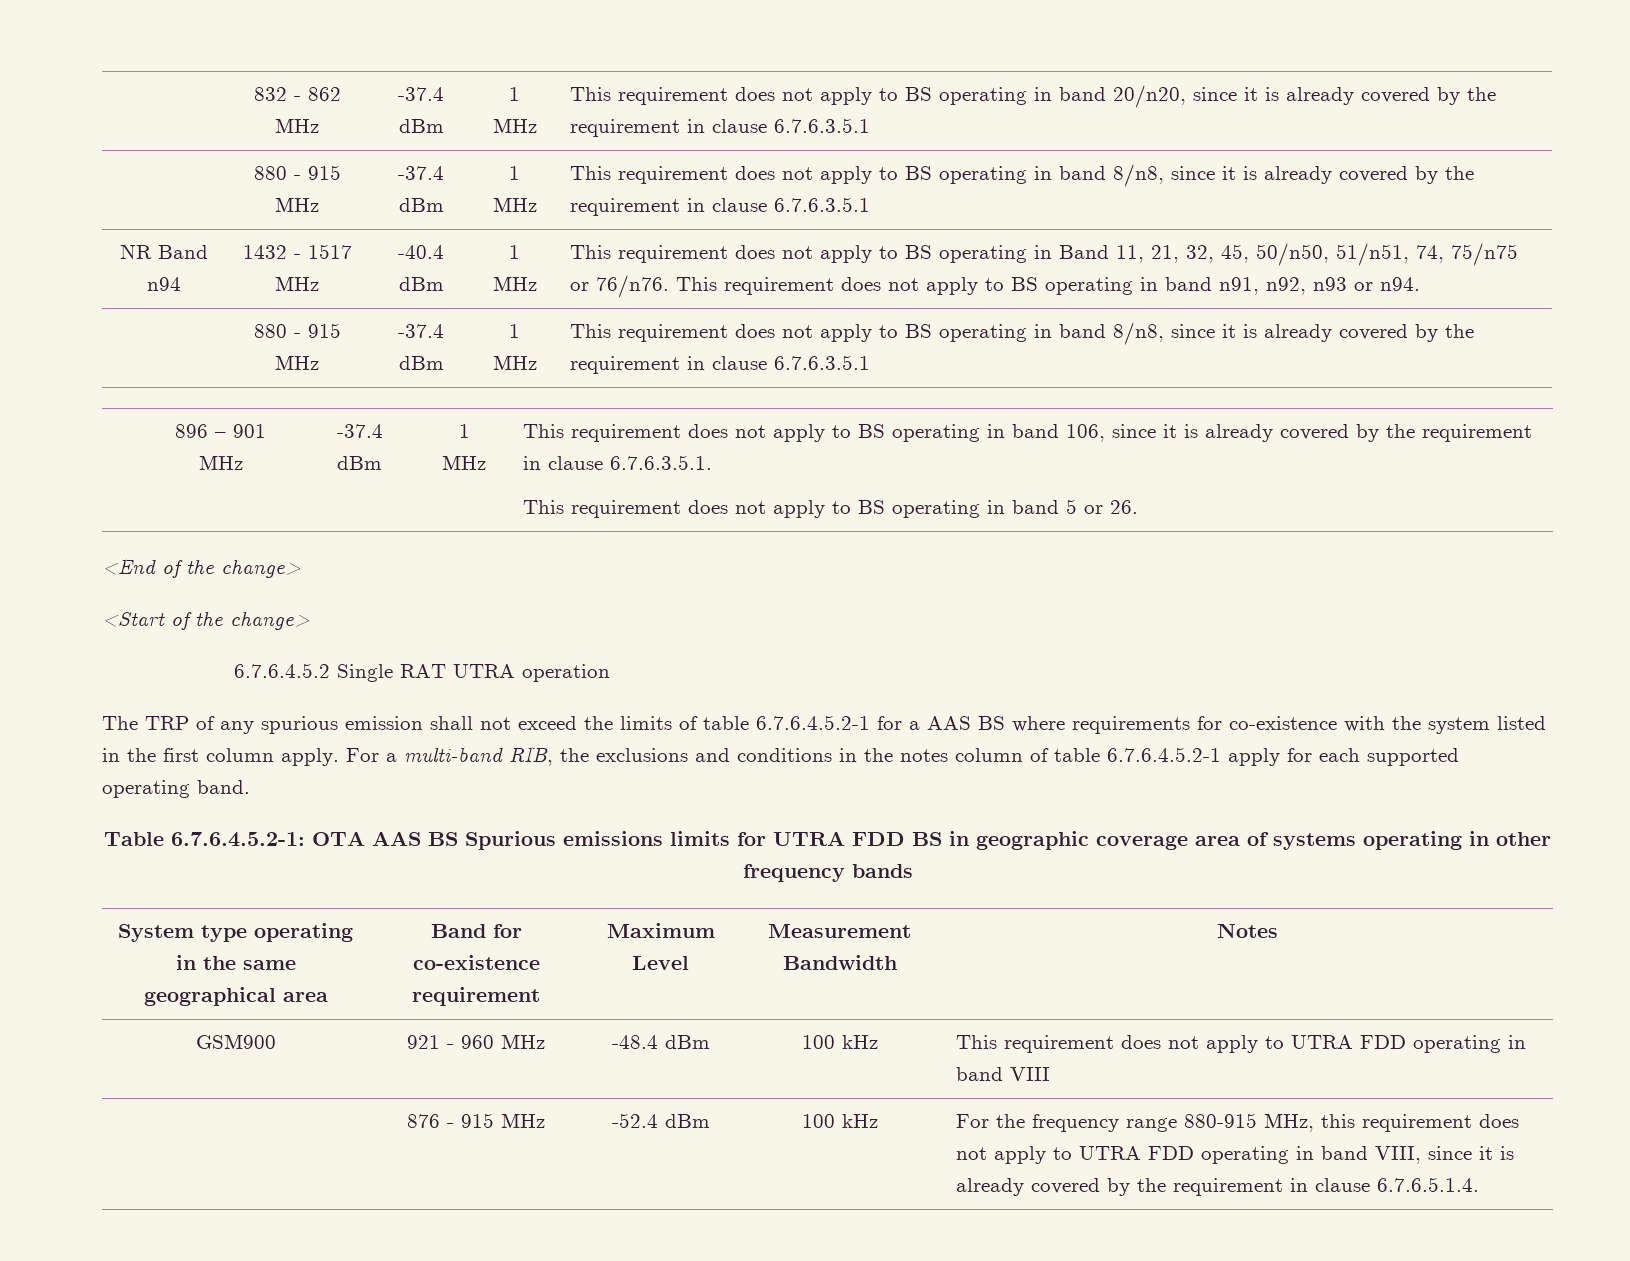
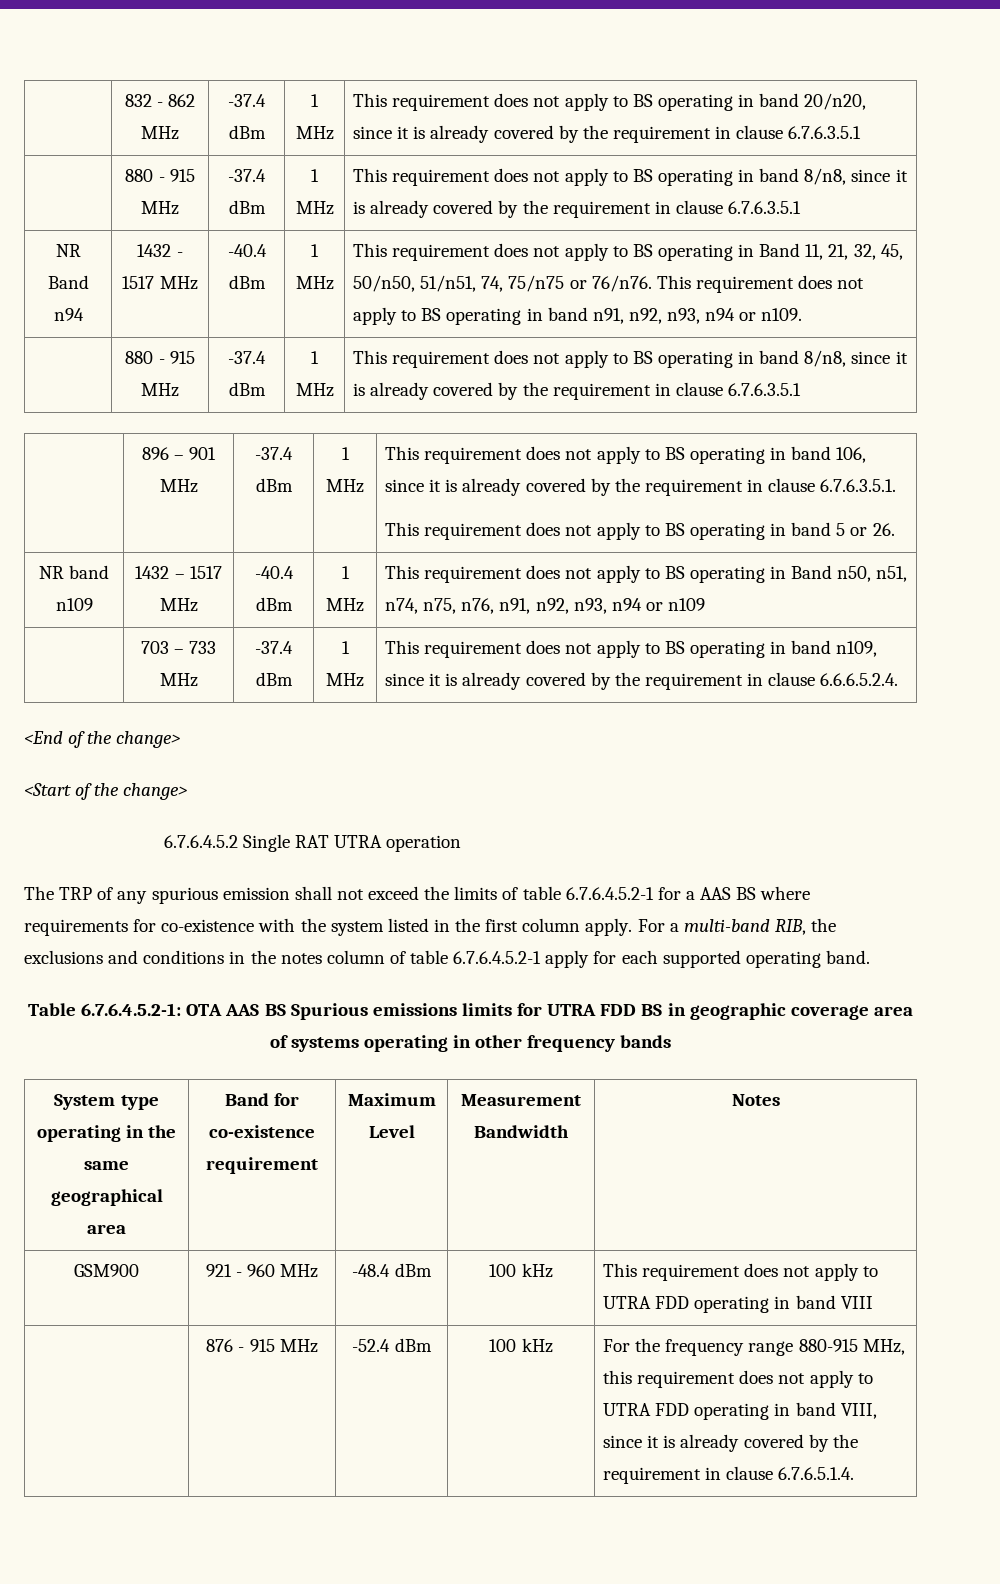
- This requirement does not apply to BS operating in band n91, n92, n93 or n94.
+ This requirement does not apply to BS operating in band n91, n92, n93, n94 or n109.
+ NR band n109 | 1432 – 1517 MHz | -40.4 dBm | 1 MHz | This requirement does not apply to BS operating in Band n50, n51, n74, n75, n76, n91, n92, n93, n94 or n109
+ | 703 – 733 MHz | -37.4 dBm | 1 MHz | This requirement does not apply to BS operating in band n109, since it is already covered by the requirement in clause 6.6.6.5.2.4.

